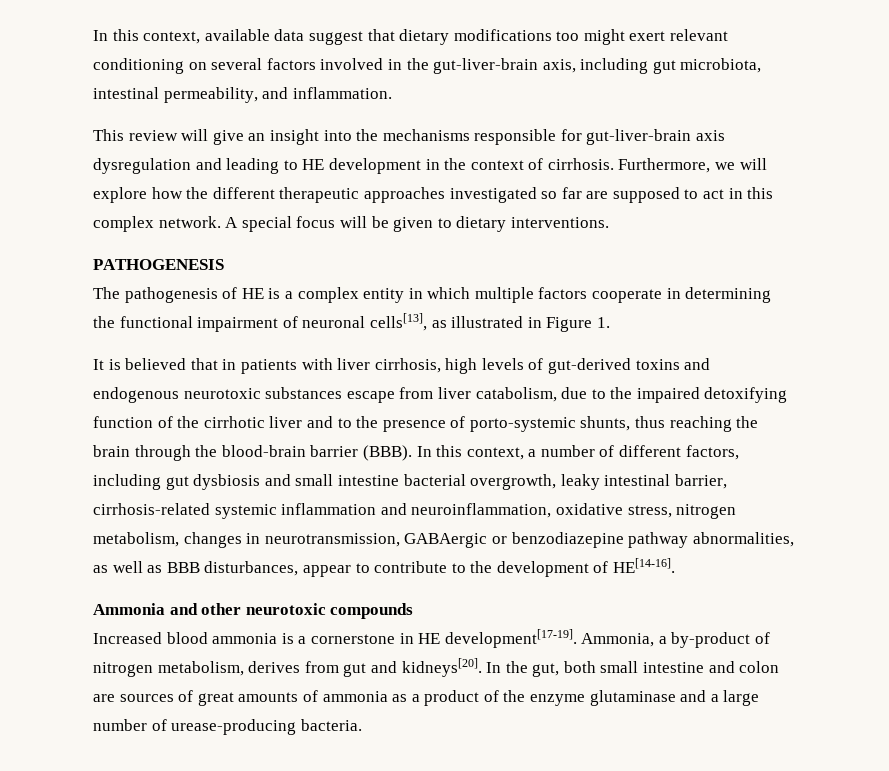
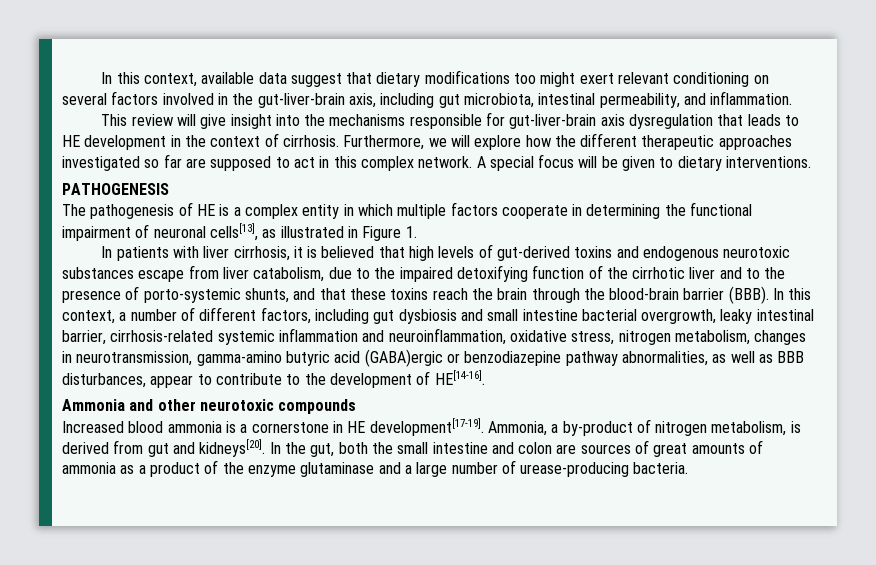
- This review will give an insight into the mechanisms responsible for gut-liver-brain axis dysregulation and leading to HE development in the context of cirrhosis.
+ This review will give insight into the mechanisms responsible for gut-liver-brain axis dysregulation that leads to HE development in the context of cirrhosis.
- It is believed that in patients with liver cirrhosis, high levels of gut-derived toxins and endogenous neurotoxic substances escape from liver catabolism, due to the impaired detoxifying function of the cirrhotic liver and to the presence of porto-systemic shunts, thus reaching the brain through the blood-brain barrier (BBB).
+ In patients with liver cirrhosis, it is believed that high levels of gut-derived toxins and endogenous neurotoxic substances escape from liver catabolism, due to the impaired detoxifying function of the cirrhotic liver and to the presence of porto-systemic shunts, and that these toxins reach the brain through the blood-brain barrier (BBB).
- In this context, a number of different factors, including gut dysbiosis and small intestine bacterial overgrowth, leaky intestinal barrier, cirrhosis-related systemic inflammation and neuroinflammation, oxidative stress, nitrogen metabolism, changes in neurotransmission, GABAergic or benzodiazepine pathway abnormalities, as well as BBB disturbances, appear to contribute to the development of HE[14-16].
+ In this context, a number of different factors, including gut dysbiosis and small intestine bacterial overgrowth, leaky intestinal barrier, cirrhosis-related systemic inflammation and neuroinflammation, oxidative stress, nitrogen metabolism, changes in neurotransmission, gamma-amino butyric acid (GABA)ergic or benzodiazepine pathway abnormalities, as well as BBB disturbances, appear to contribute to the development of HE[14-16].
- Ammonia, a by-product of nitrogen metabolism, derives from gut and kidneys[20].
+ Ammonia, a by-product of nitrogen metabolism, is derived from gut and kidneys[20].
- In the gut, both small intestine and colon are sources of great amounts of ammonia as a product of the enzyme glutaminase and a large number of urease-producing bacteria.
+ In the gut, both the small intestine and colon are sources of great amounts of ammonia as a product of the enzyme glutaminase and a large number of urease-producing bacteria.

